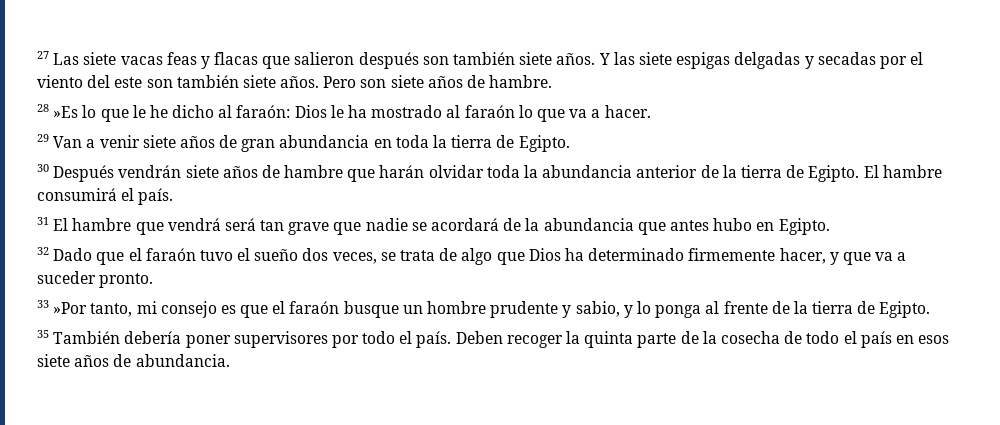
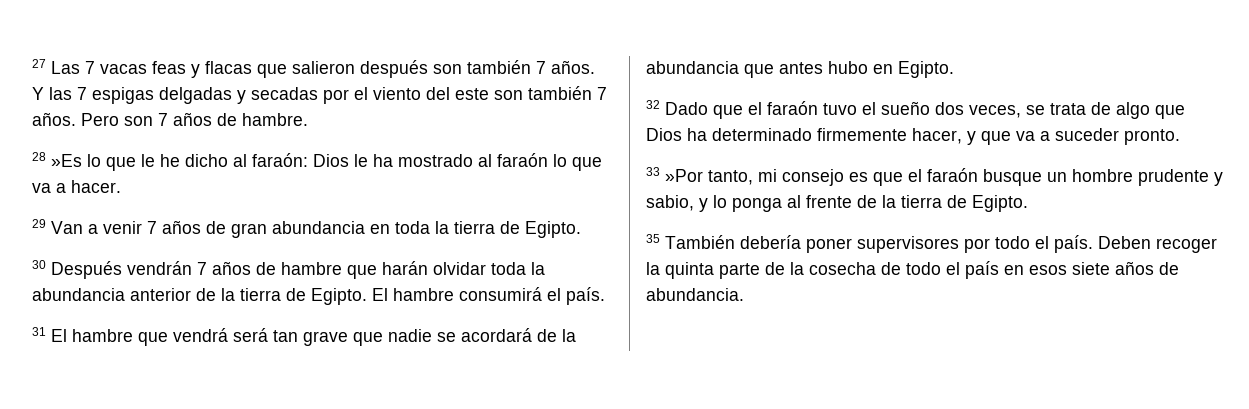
- 27 Las siete vacas feas y flacas que salieron después son también siete años.
+ 27 Las 7 vacas feas y flacas que salieron después son también 7 años.
- Y las siete espigas delgadas y secadas por el viento del este son también siete años.
+ Y las 7 espigas delgadas y secadas por el viento del este son también 7 años.
- Pero son siete años de hambre.
+ Pero son 7 años de hambre.
- 29 Van a venir siete años de gran abundancia en toda la tierra de Egipto.
+ 29 Van a venir 7 años de gran abundancia en toda la tierra de Egipto.
- 30 Después vendrán siete años de hambre que harán olvidar toda la abundancia anterior de la tierra de Egipto.
+ 30 Después vendrán 7 años de hambre que harán olvidar toda la abundancia anterior de la tierra de Egipto.

